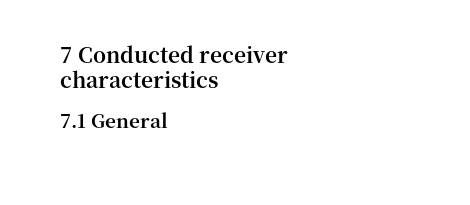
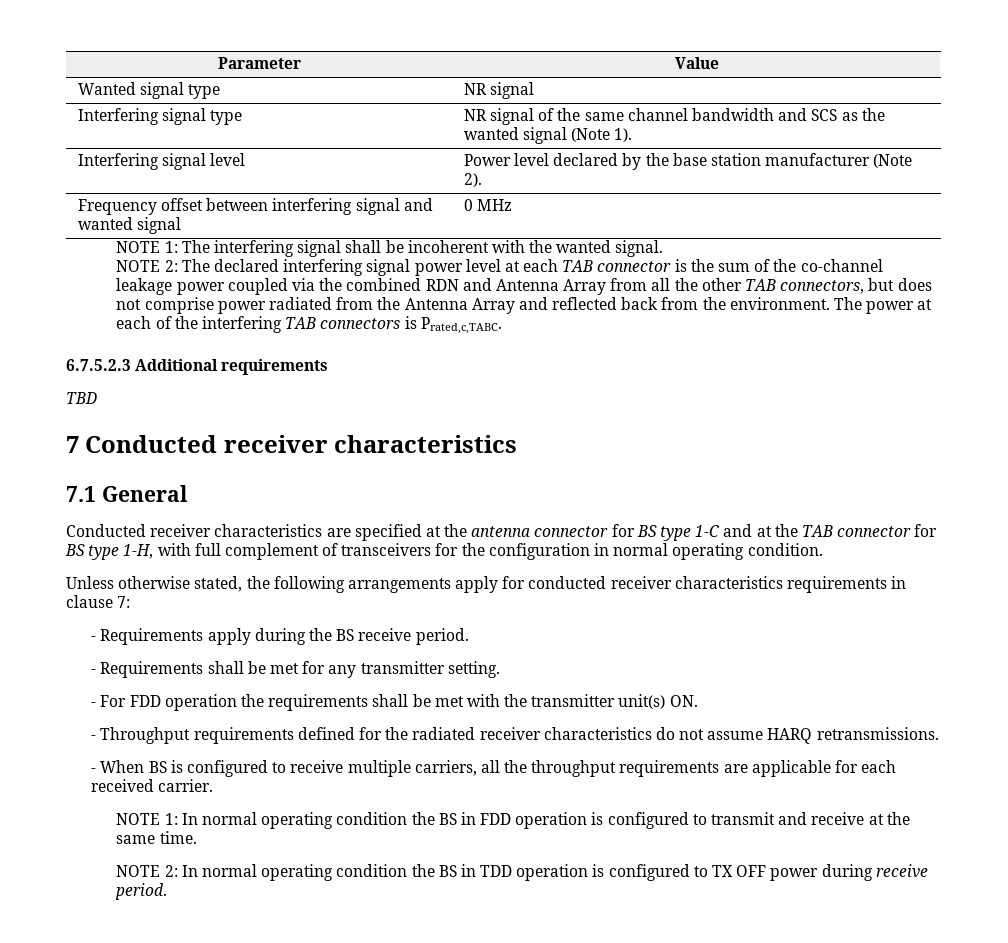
+ Parameter | Value
+ Wanted signal type | NR signal
+ Interfering signal type | NR signal of the same channel bandwidth and SCS as the wanted signal (Note 1).
+ Interfering signal level | Power level declared by the base station manufacturer (Note 2).
+ Frequency offset between interfering signal and wanted signal | 0 MHz
+ NOTE 1: The interfering signal shall be incoherent with the wanted signal.
+ NOTE 2: The declared interfering signal power level at each TAB connector is the sum of the co-channel leakage power coupled via the combined RDN and Antenna Array from all the other TAB connectors, but does not comprise power radiated from the Antenna Array and reflected back from the environment. The power at each of the interfering TAB connectors is Prated,c,TABC.
+ 6.7.5.2.3 Additional requirements
+ TBD
+ Conducted receiver characteristics are specified at the antenna connector for BS type 1-C and at the TAB connector for BS type 1-H, with full complement of transceivers for the configuration in normal operating condition.
+ Unless otherwise stated, the following arrangements apply for conducted receiver characteristics requirements in clause 7:
+ - Requirements apply during the BS receive period.
+ - Requirements shall be met for any transmitter setting.
+ - For FDD operation the requirements shall be met with the transmitter unit(s) ON.
+ - Throughput requirements defined for the radiated receiver characteristics do not assume HARQ retransmissions.
+ - When BS is configured to receive multiple carriers, all the throughput requirements are applicable for each received carrier.
+ NOTE 1: In normal operating condition the BS in FDD operation is configured to transmit and receive at the same time.
+ NOTE 2: In normal operating condition the BS in TDD operation is configured to TX OFF power during receive period.

